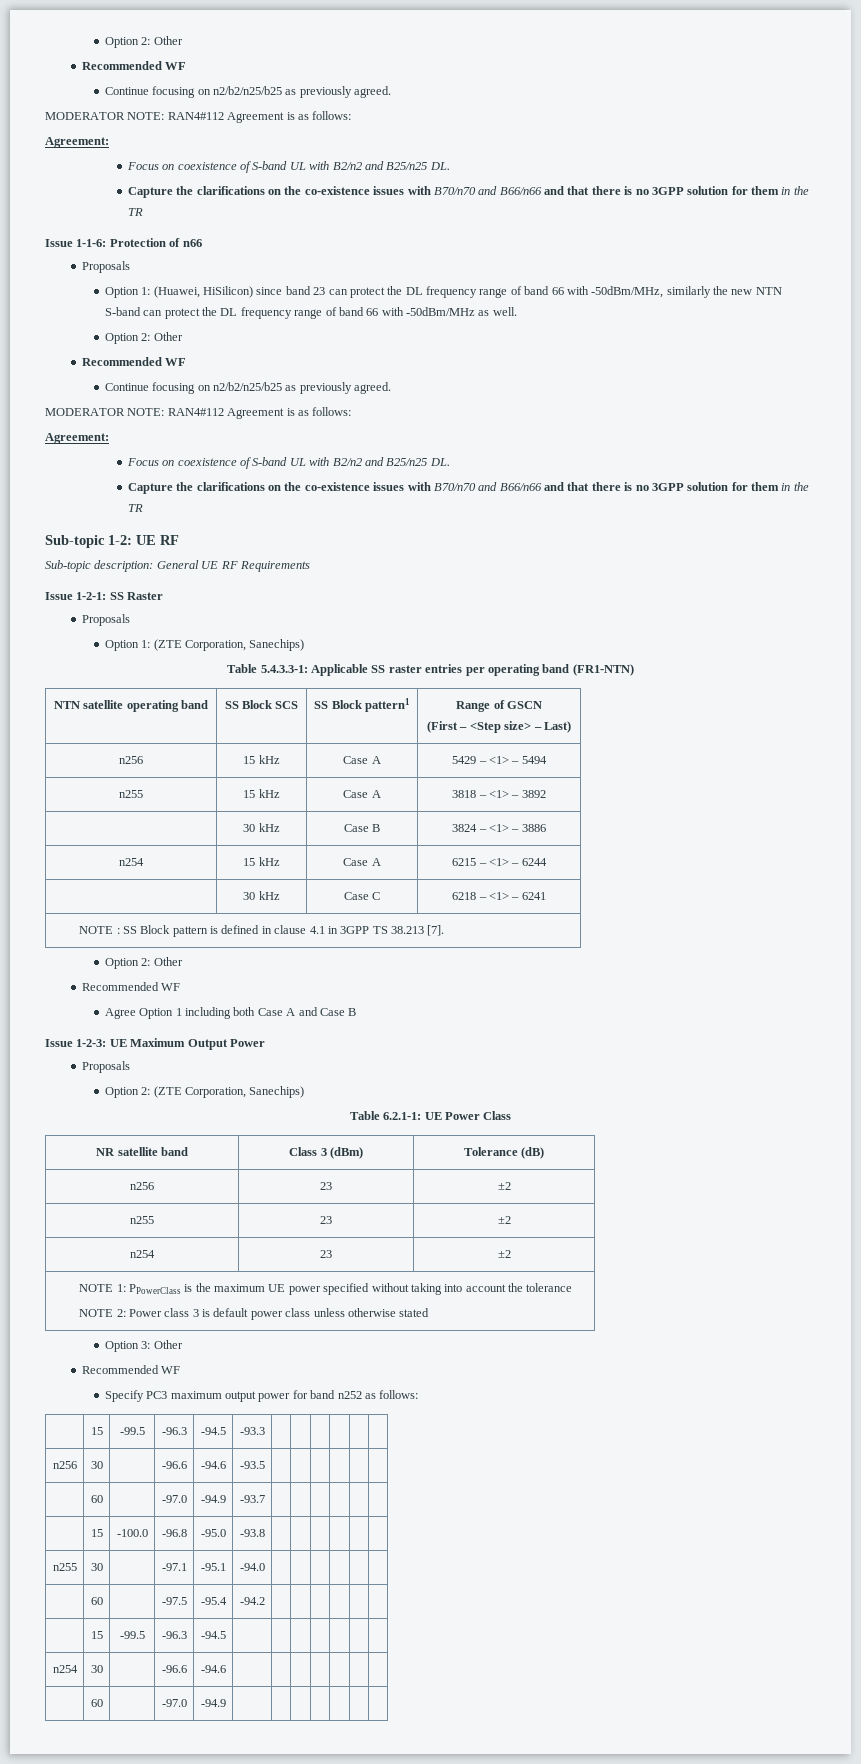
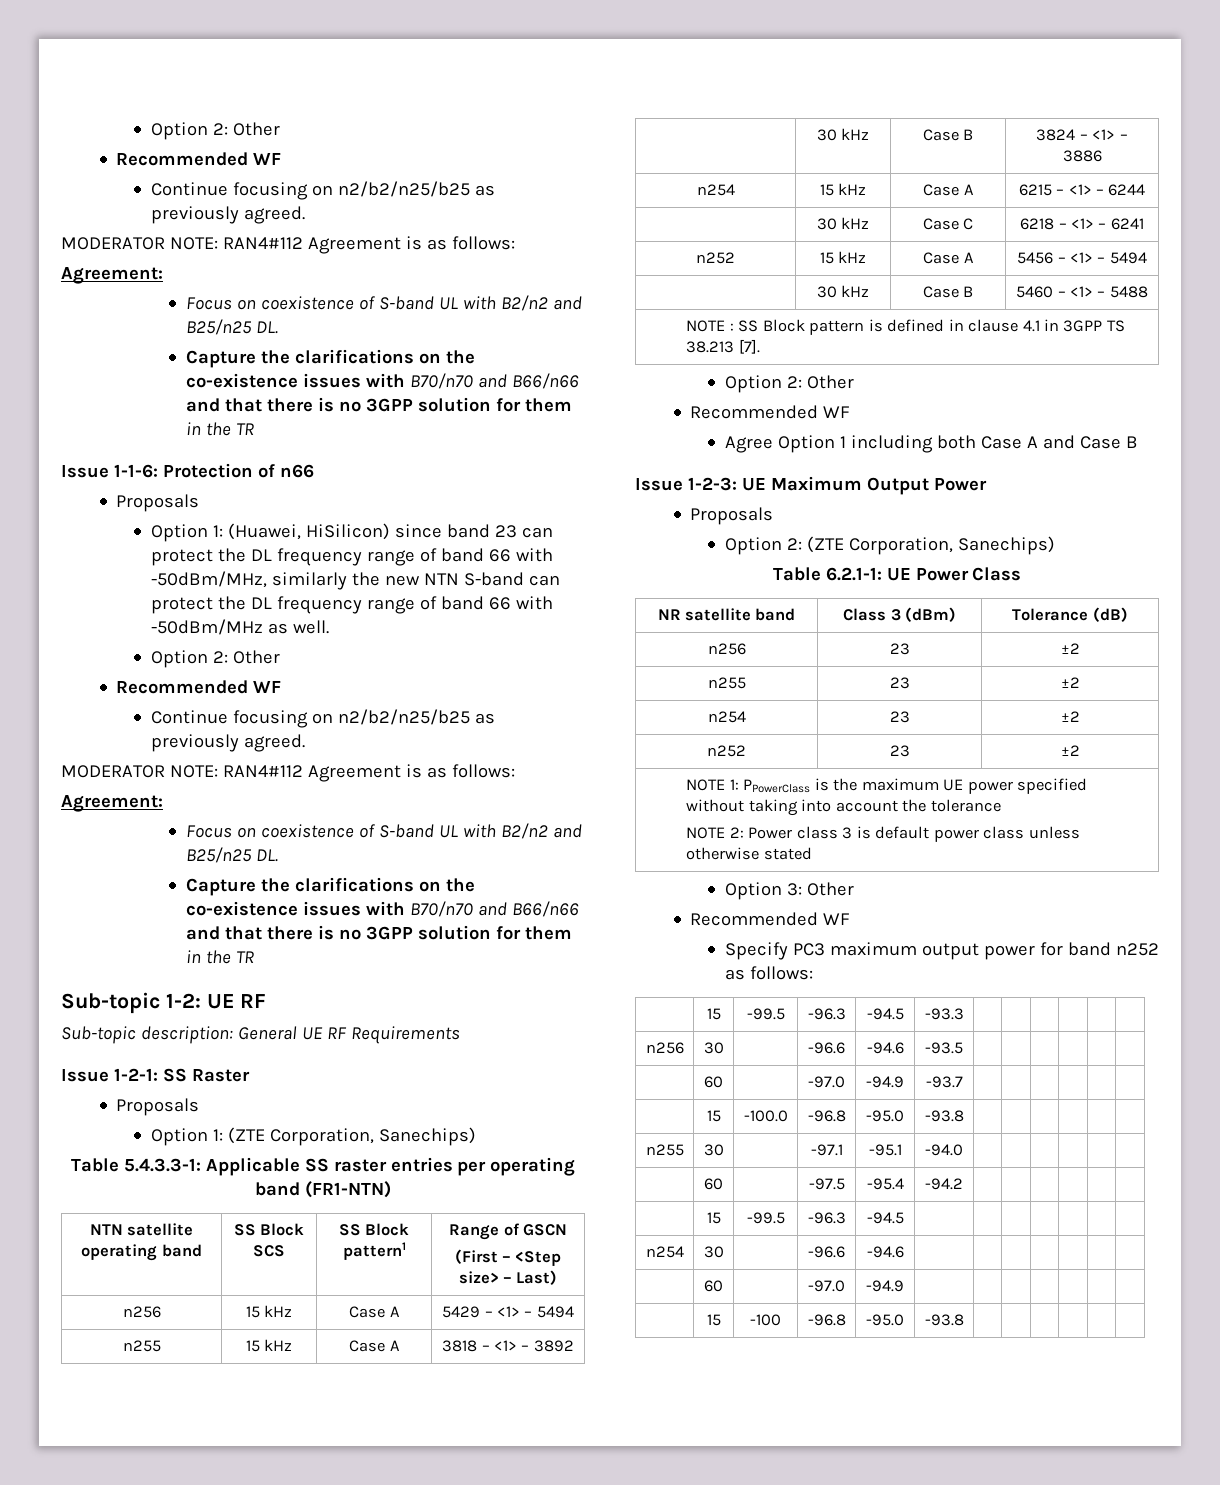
+ n252 | 15 kHz | Case A | 5456 – <1> – 5494
+ | 30 kHz | Case B | 5460 – <1> – 5488
+ n252 | 23 | ±2
+ | 15 | -100 | -96.8 | -95.0 | -93.8 | | | | | |

